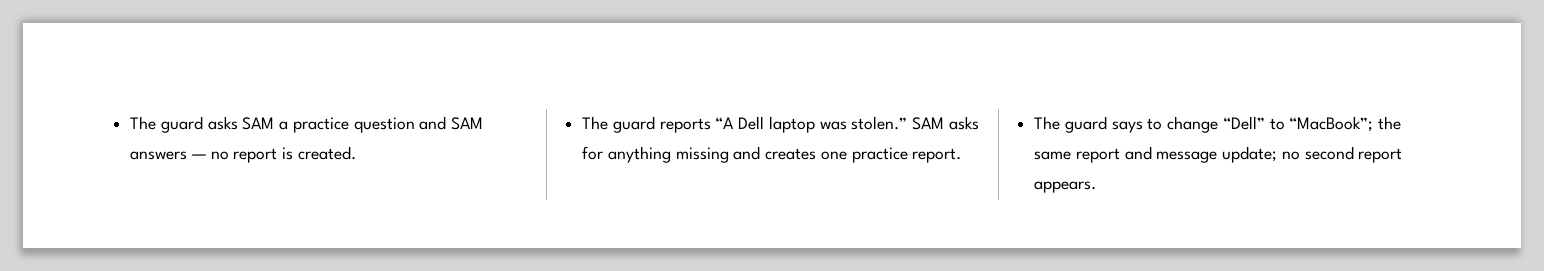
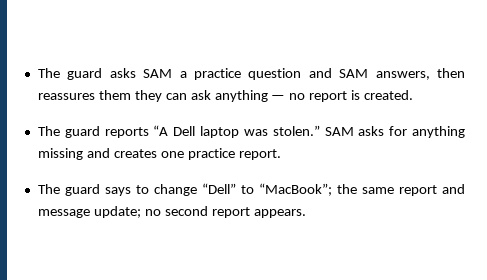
- The guard asks SAM a practice question and SAM answers — no report is created.
+ The guard asks SAM a practice question and SAM answers, then reassures them they can ask anything — no report is created.

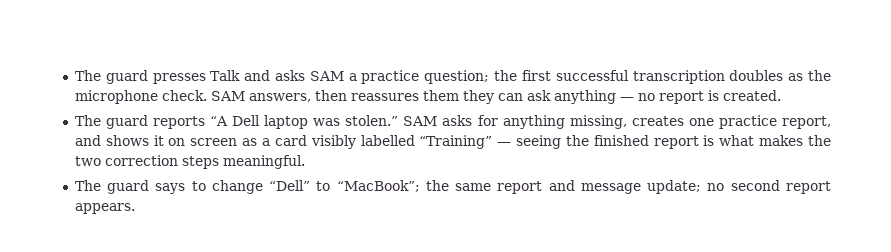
- The guard asks SAM a practice question and SAM answers, then reassures them they can ask anything — no report is created.
+ The guard presses Talk and asks SAM a practice question; the first successful transcription doubles as the microphone check. SAM answers, then reassures them they can ask anything — no report is created.
- SAM asks for anything missing and creates one practice report.
+ SAM asks for anything missing, creates one practice report, and shows it on screen as a card visibly labelled “Training” — seeing the finished report is what makes the two correction steps meaningful.

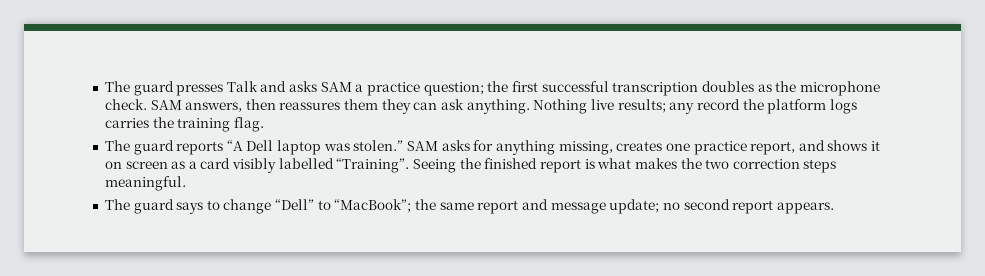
- SAM answers, then reassures them they can ask anything — no report is created.
+ SAM answers, then reassures them they can ask anything. Nothing live results; any record the platform logs carries the training flag.
- SAM asks for anything missing, creates one practice report, and shows it on screen as a card visibly labelled “Training” — seeing the finished report is what makes the two correction steps meaningful.
+ SAM asks for anything missing, creates one practice report, and shows it on screen as a card visibly labelled “Training”. Seeing the finished report is what makes the two correction steps meaningful.

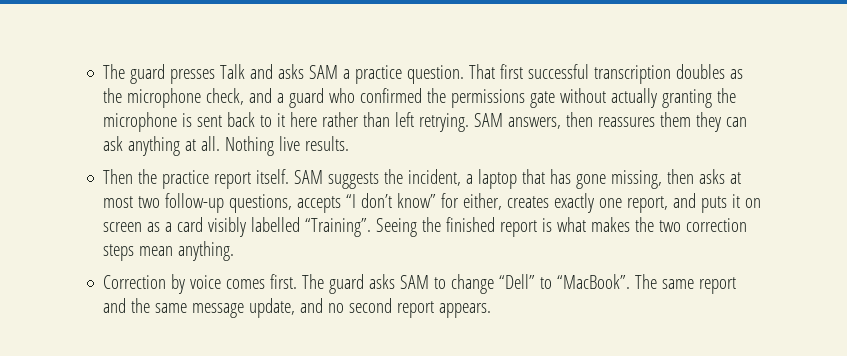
- The guard presses Talk and asks SAM a practice question; the first successful transcription doubles as the microphone check.
+ The guard presses Talk and asks SAM a practice question. That first successful transcription doubles as the microphone check, and a guard who confirmed the permissions gate without actually granting the microphone is sent back to it here rather than left retrying.
- SAM answers, then reassures them they can ask anything. Nothing live results; any record the platform logs carries the training flag.
- The guard reports “A Dell laptop was stolen.” SAM asks for anything missing, creates one practice report, and shows it on screen as a card visibly labelled “Training”.
+ SAM answers, then reassures them they can ask anything at all. Nothing live results.
+ Then the practice report itself. SAM suggests the incident, a laptop that has gone missing, then asks at most two follow-up questions, accepts “I don’t know” for either, creates exactly one report, and puts it on screen as a card visibly labelled “Training”.
- Seeing the finished report is what makes the two correction steps meaningful.
- The guard says to change “Dell” to “MacBook”; the same report and message update; no second report appears.
+ Seeing the finished report is what makes the two correction steps mean anything.
+ Correction by voice comes first. The guard asks SAM to change “Dell” to “MacBook”. The same report and the same message update, and no second report appears.

